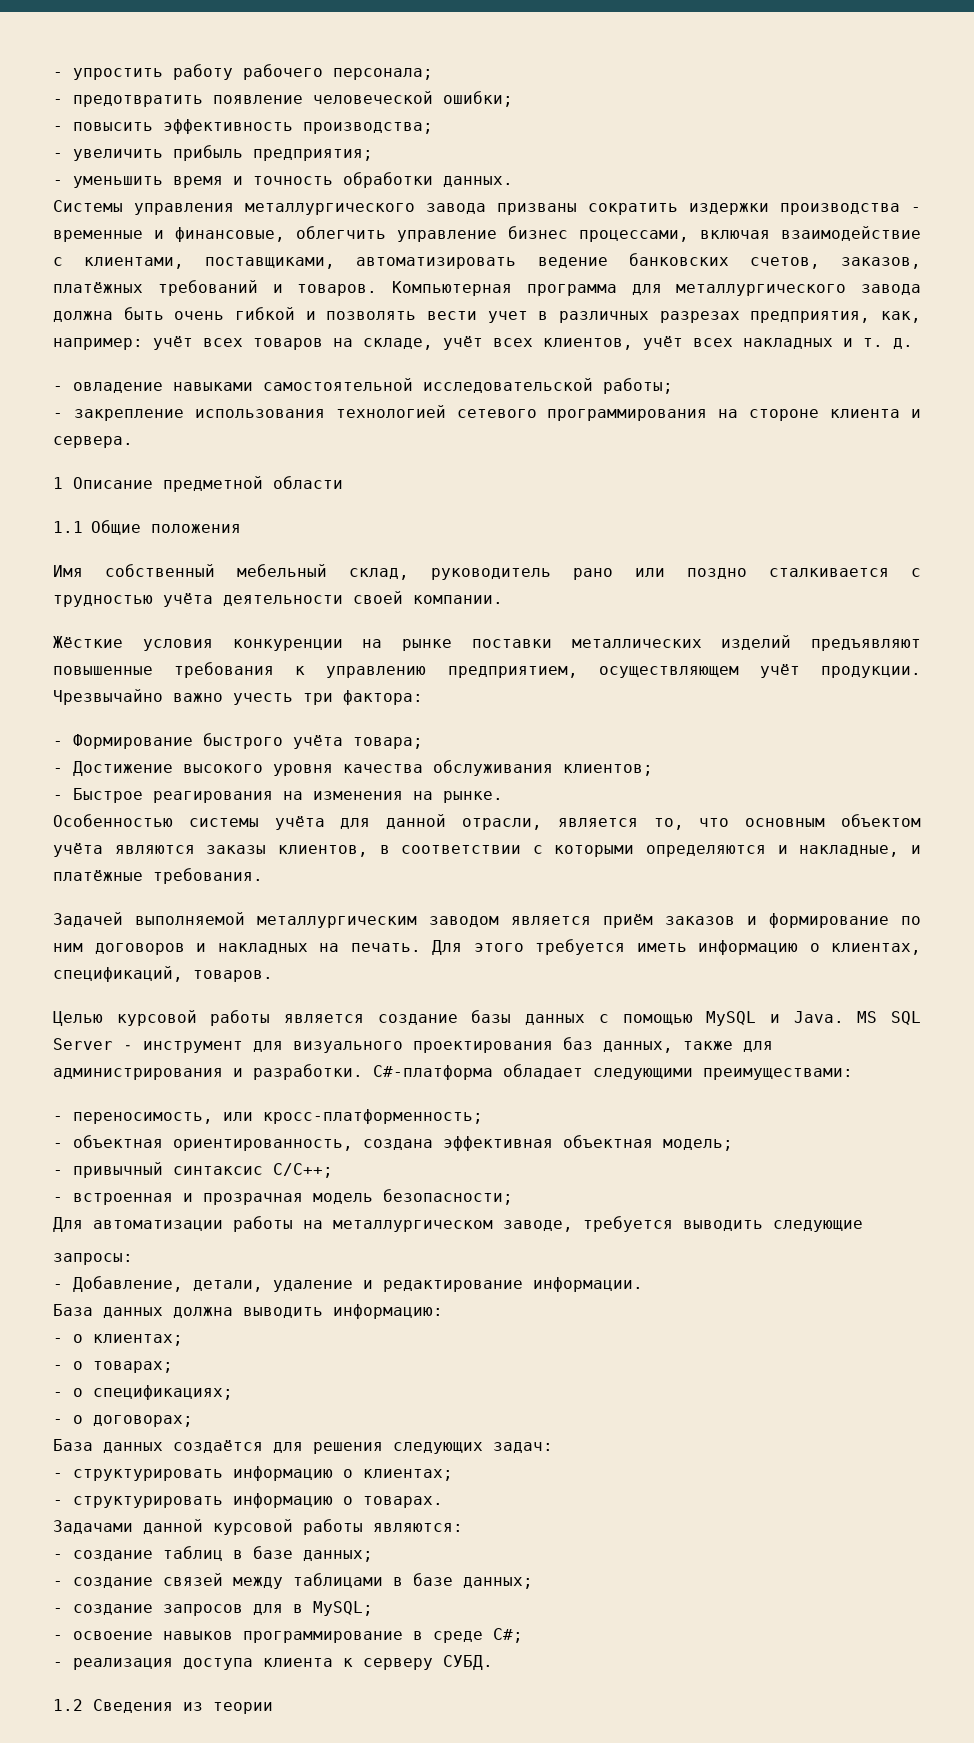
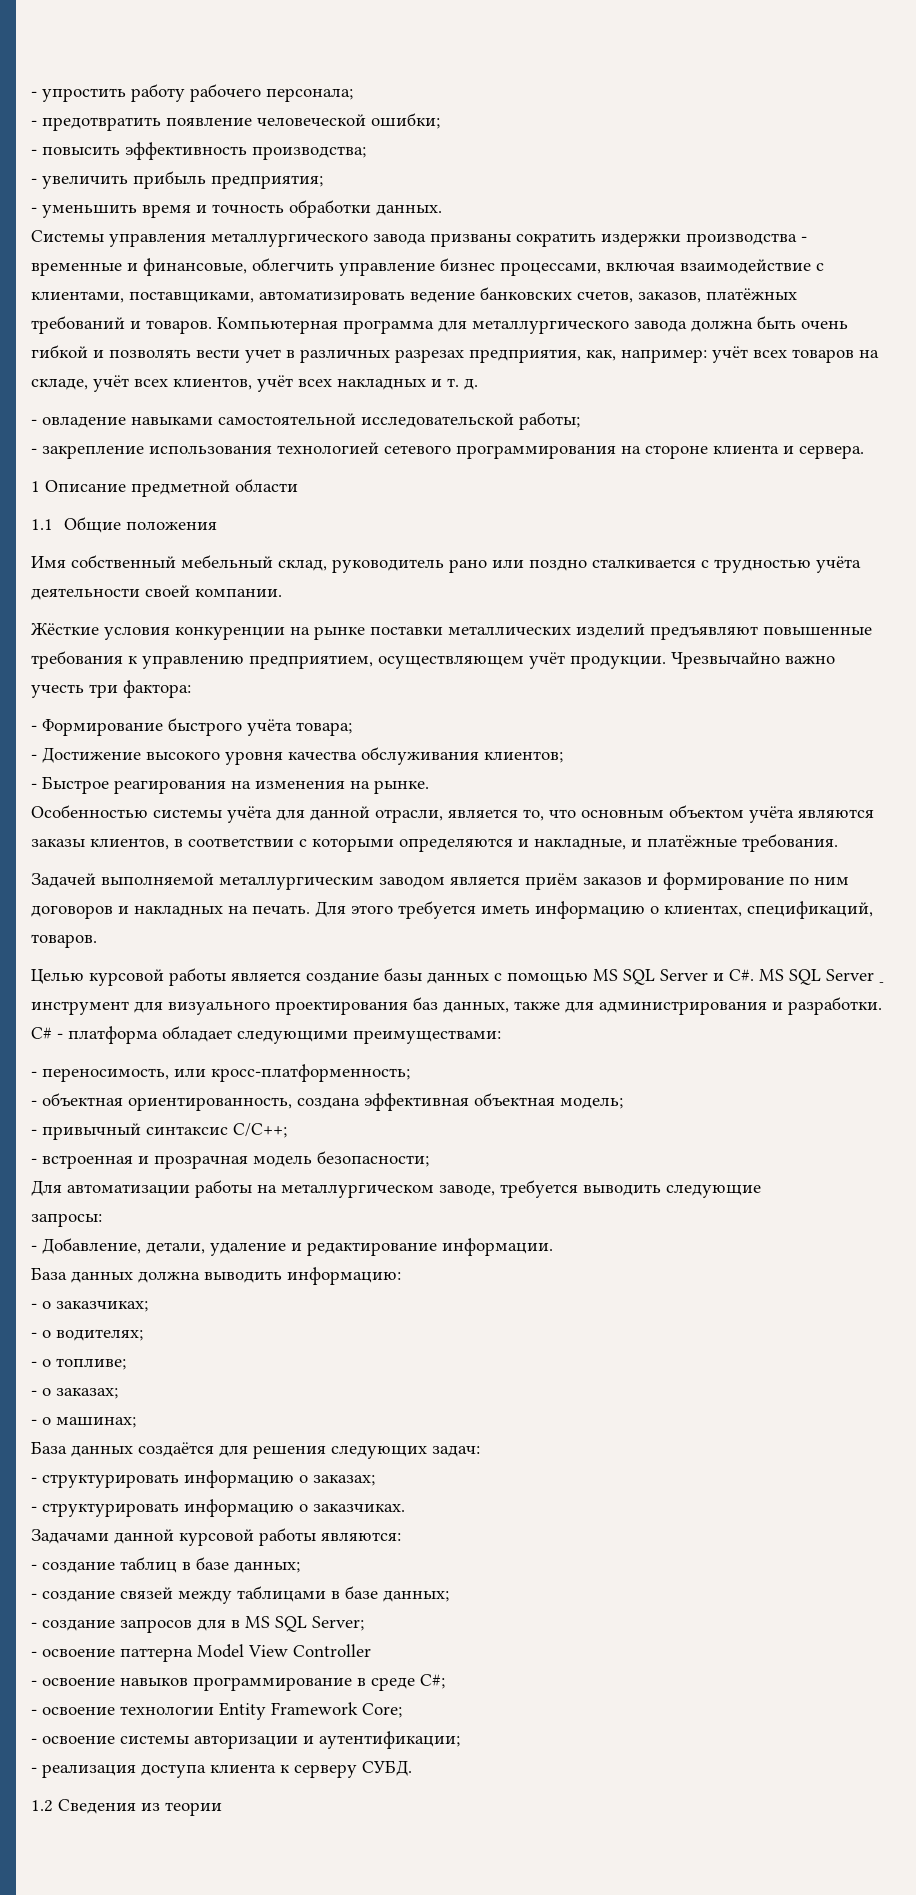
- Целью курсовой работы является создание базы данных с помощью MySQL и Java. MS SQL Server ˗ инструмент для визуального проектирования баз данных, также для администрирования и разработки.
+ Целью курсовой работы является создание базы данных с помощью MS SQL Server и C#. MS SQL Server ˗ инструмент для визуального проектирования баз данных, также для администрирования и разработки.
- С#-платформа обладает следующими преимуществами:
+ С# - платформа обладает следующими преимуществами:
- - о клиентах;
- - о товарах;
- - о спецификациях;
- - о договорах;
+ - о заказчиках;
+ - о водителях;
+ - о топливе;
+ - о заказах;
+ - о машинах;
- - структурировать информацию о клиентах;
- - структурировать информацию о товарах.
+ - структурировать информацию о заказах;
+ - структурировать информацию о заказчиках.
- - создание запросов для в MySQL;
+ - создание запросов для в MS SQL Server;
+ - освоение паттерна Model View Controller
+ - освоение технологии Entity Framework Core;
+ - освоение системы авторизации и аутентификации;

